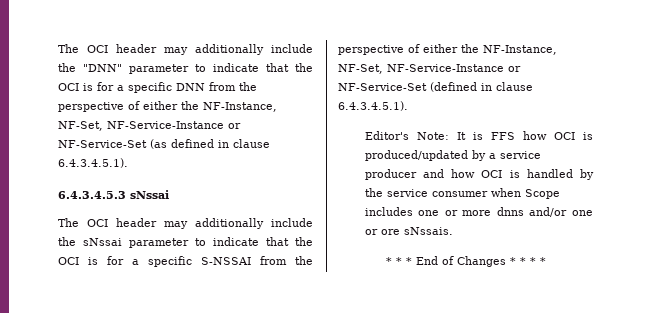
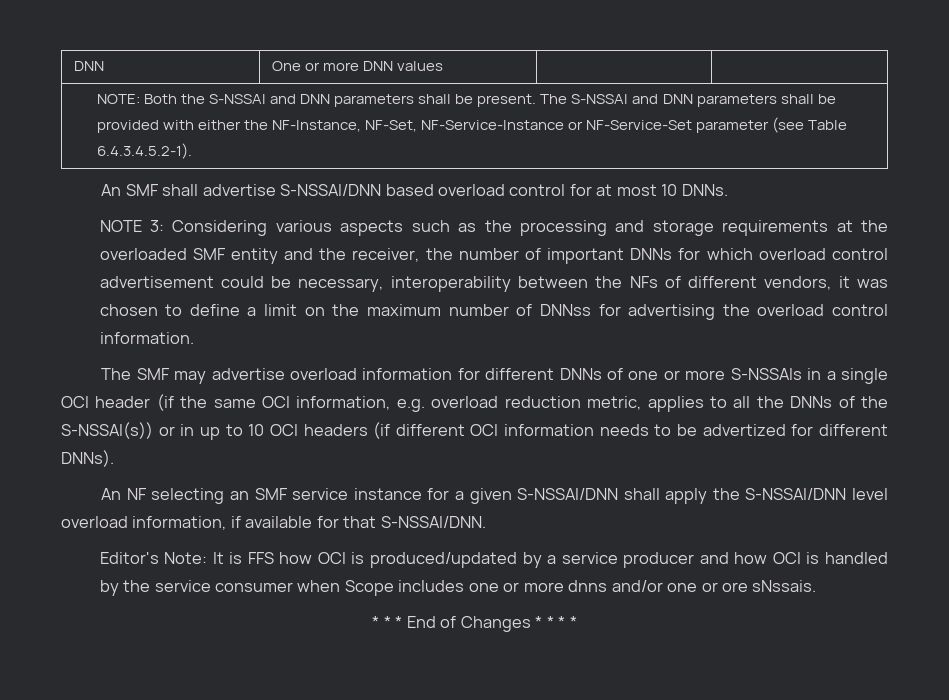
- The OCI header may additionally include the "DNN" parameter to indicate that the OCI is for a specific DNN from the perspective of either the NF-Instance, NF-Set, NF-Service-Instance or NF-Service-Set (as defined in clause 6.4.3.4.5.1).
- 6.4.3.4.5.3 sNssai
- The OCI header may additionally include the sNssai parameter to indicate that the OCI is for a specific S-NSSAI from the perspective of either the NF-Instance, NF-Set, NF-Service-Instance or NF-Service-Set (defined in clause 6.4.3.4.5.1).
+ DNN | One or more DNN values | |
+ NOTE: Both the S-NSSAI and DNN parameters shall be present. The S-NSSAI and DNN parameters shall be provided with either the NF-Instance, NF-Set, NF-Service-Instance or NF-Service-Set parameter (see Table 6.4.3.4.5.2-1).
+ An SMF shall advertise S-NSSAI/DNN based overload control for at most 10 DNNs.
+ NOTE 3: Considering various aspects such as the processing and storage requirements at the overloaded SMF entity and the receiver, the number of important DNNs for which overload control advertisement could be necessary, interoperability between the NFs of different vendors, it was chosen to define a limit on the maximum number of DNNss for advertising the overload control information.
+ The SMF may advertise overload information for different DNNs of one or more S-NSSAIs in a single OCI header (if the same OCI information, e.g. overload reduction metric, applies to all the DNNs of the S-NSSAI(s)) or in up to 10 OCI headers (if different OCI information needs to be advertized for different DNNs).
+ An NF selecting an SMF service instance for a given S-NSSAI/DNN shall apply the S-NSSAI/DNN level overload information, if available for that S-NSSAI/DNN.

